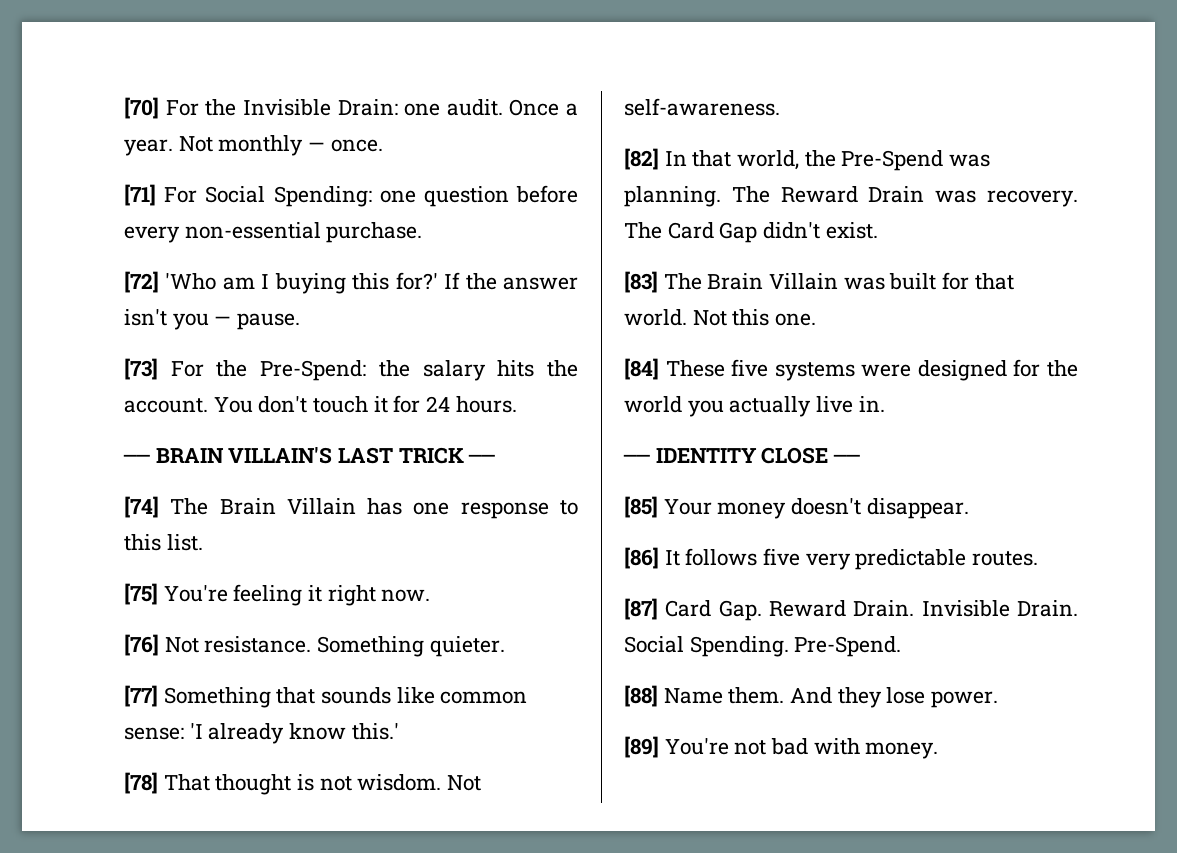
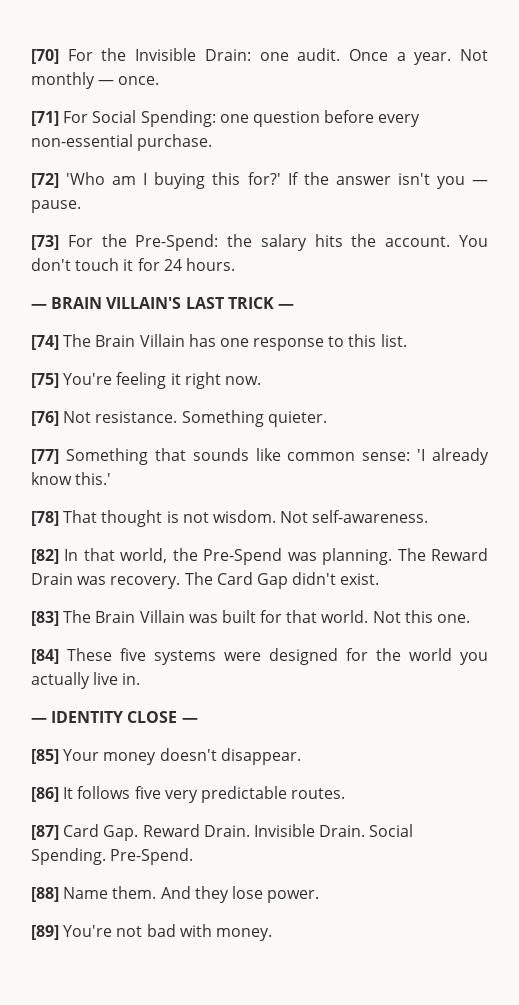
- ── BRAIN VILLAIN'S LAST TRICK ──
+ — BRAIN VILLAIN'S LAST TRICK —
- ── IDENTITY CLOSE ──
+ — IDENTITY CLOSE —

